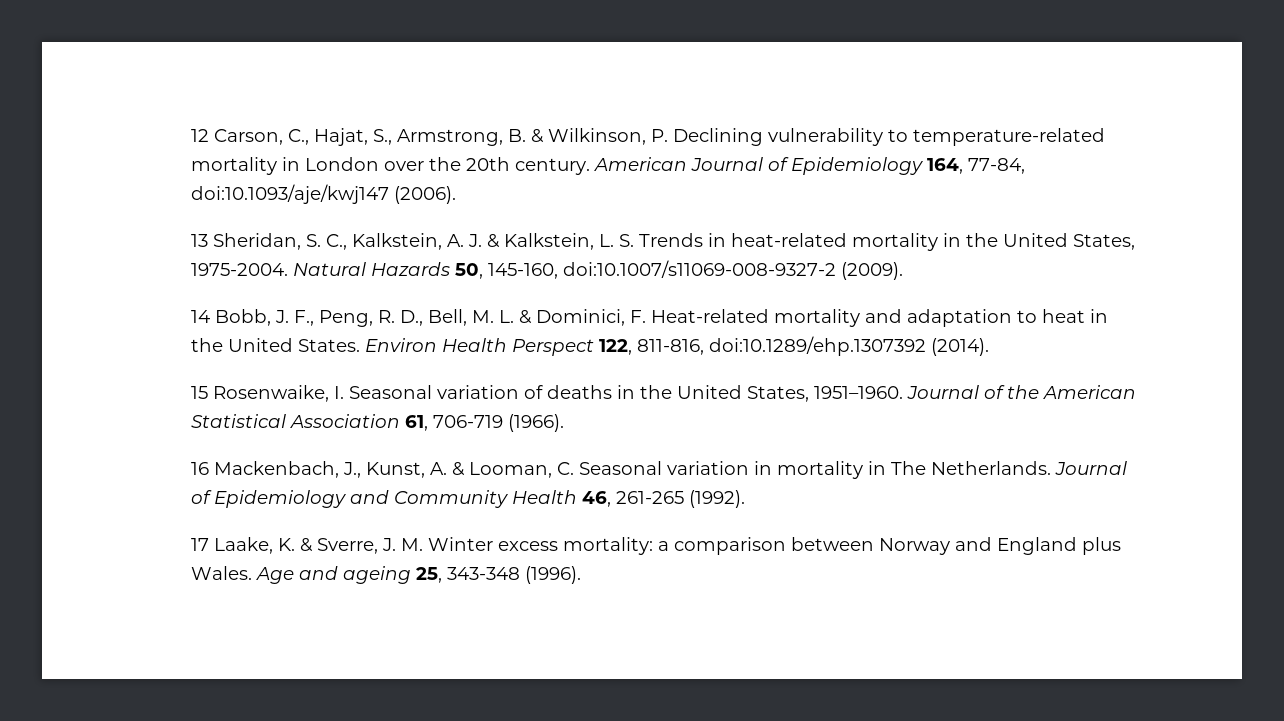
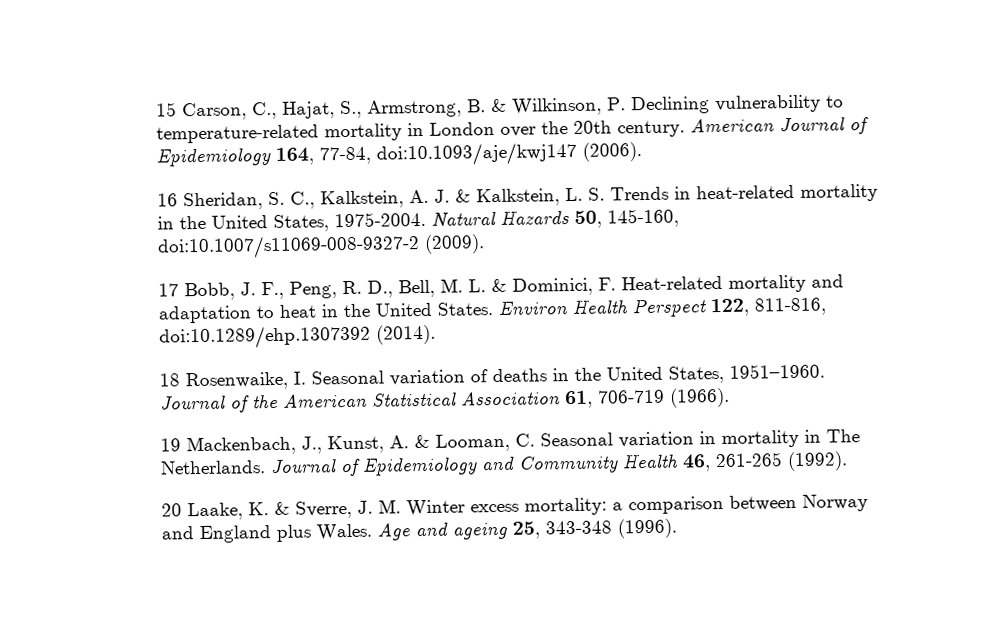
- 12 Carson, C., Hajat, S., Armstrong, B. & Wilkinson, P. Declining vulnerability to temperature-related mortality in London over the 20th century.
+ 15 Carson, C., Hajat, S., Armstrong, B. & Wilkinson, P. Declining vulnerability to temperature-related mortality in London over the 20th century.
- 13 Sheridan, S. C., Kalkstein, A. J. & Kalkstein, L. S. Trends in heat-related mortality in the United States, 1975-2004.
+ 16 Sheridan, S. C., Kalkstein, A. J. & Kalkstein, L. S. Trends in heat-related mortality in the United States, 1975-2004.
- 14 Bobb, J. F., Peng, R. D., Bell, M. L. & Dominici, F. Heat-related mortality and adaptation to heat in the United States.
+ 17 Bobb, J. F., Peng, R. D., Bell, M. L. & Dominici, F. Heat-related mortality and adaptation to heat in the United States.
- 15 Rosenwaike, I. Seasonal variation of deaths in the United States, 1951–1960.
+ 18 Rosenwaike, I. Seasonal variation of deaths in the United States, 1951–1960.
- 16 Mackenbach, J., Kunst, A. & Looman, C. Seasonal variation in mortality in The Netherlands.
+ 19 Mackenbach, J., Kunst, A. & Looman, C. Seasonal variation in mortality in The Netherlands.
- 17 Laake, K. & Sverre, J. M. Winter excess mortality: a comparison between Norway and England plus Wales.
+ 20 Laake, K. & Sverre, J. M. Winter excess mortality: a comparison between Norway and England plus Wales.

